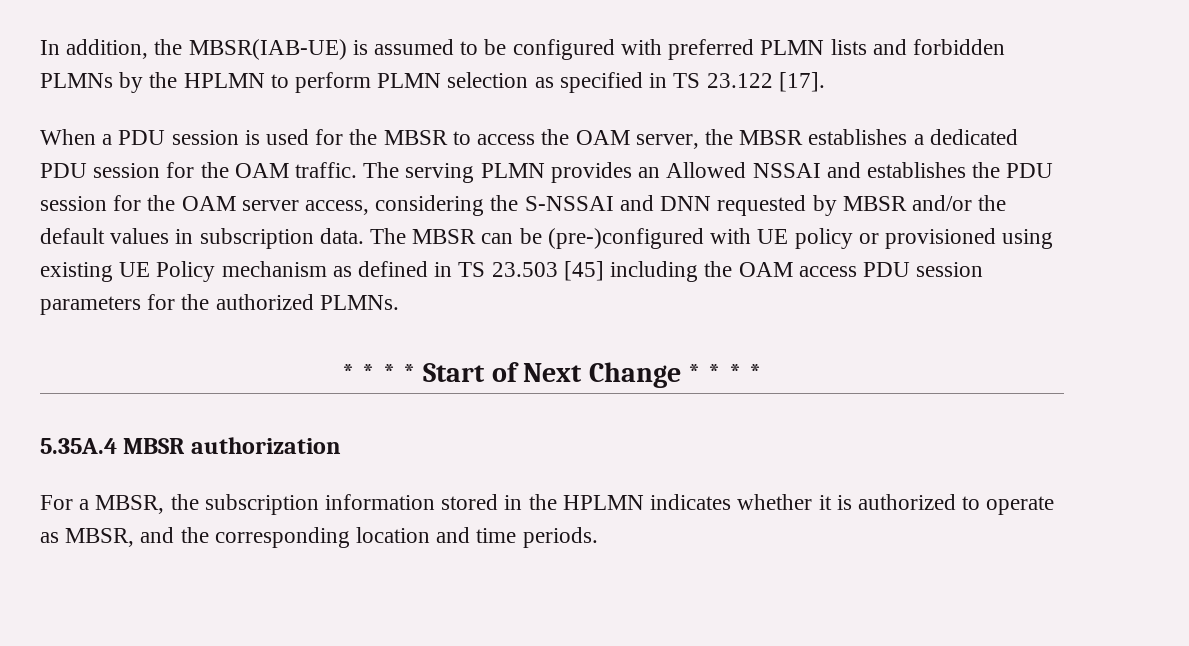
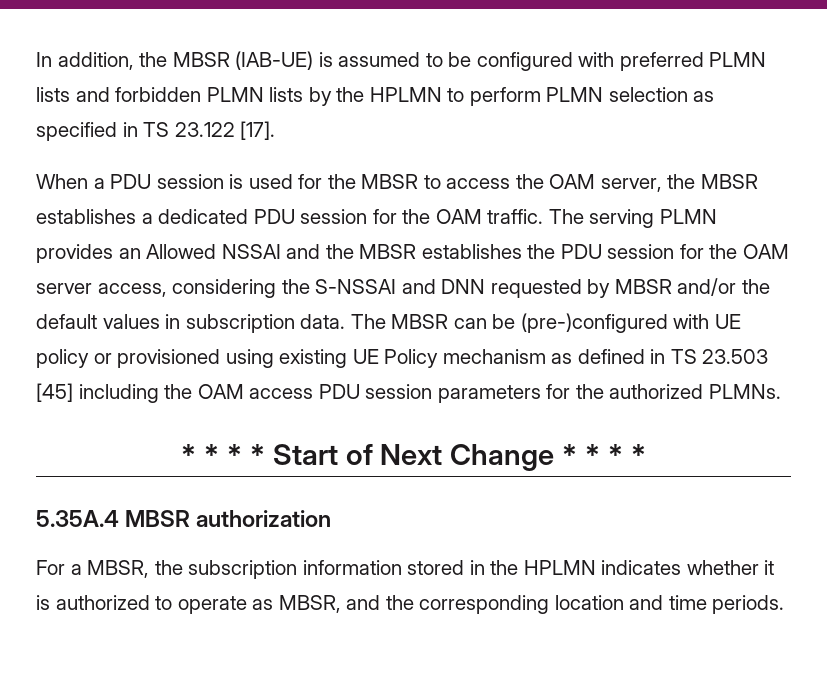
- In addition, the MBSR(IAB-UE) is assumed to be configured with preferred PLMN lists and forbidden PLMNs by the HPLMN to perform PLMN selection as specified in TS 23.122 [17].
+ In addition, the MBSR (IAB-UE) is assumed to be configured with preferred PLMN lists and forbidden PLMN lists by the HPLMN to perform PLMN selection as specified in TS 23.122 [17].
- The serving PLMN provides an Allowed NSSAI and establishes the PDU session for the OAM server access, considering the S-NSSAI and DNN requested by MBSR and/or the default values in subscription data.
+ The serving PLMN provides an Allowed NSSAI and the MBSR establishes the PDU session for the OAM server access, considering the S-NSSAI and DNN requested by MBSR and/or the default values in subscription data.

